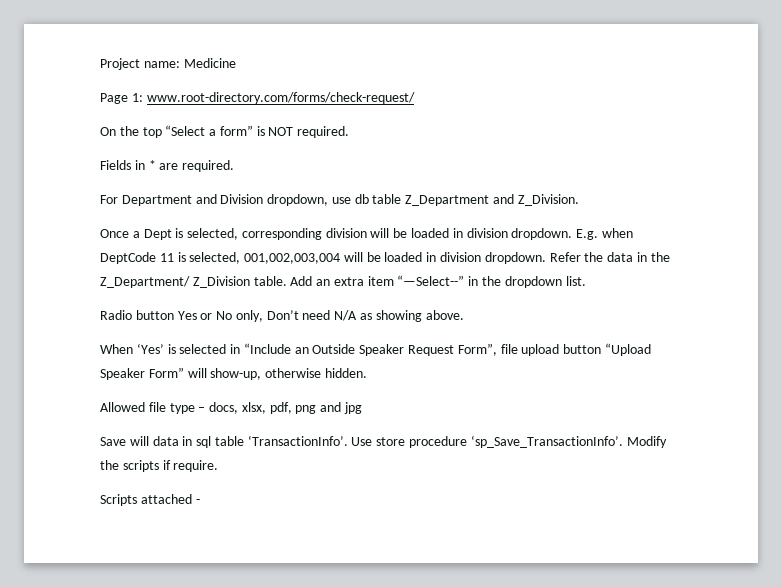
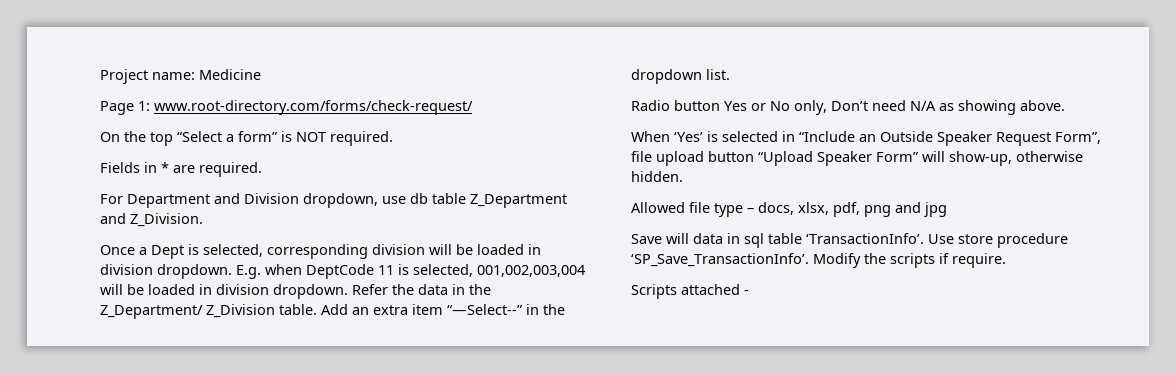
- Use store procedure ‘sp_Save_TransactionInfo’.
+ Use store procedure ‘SP_Save_TransactionInfo’.

